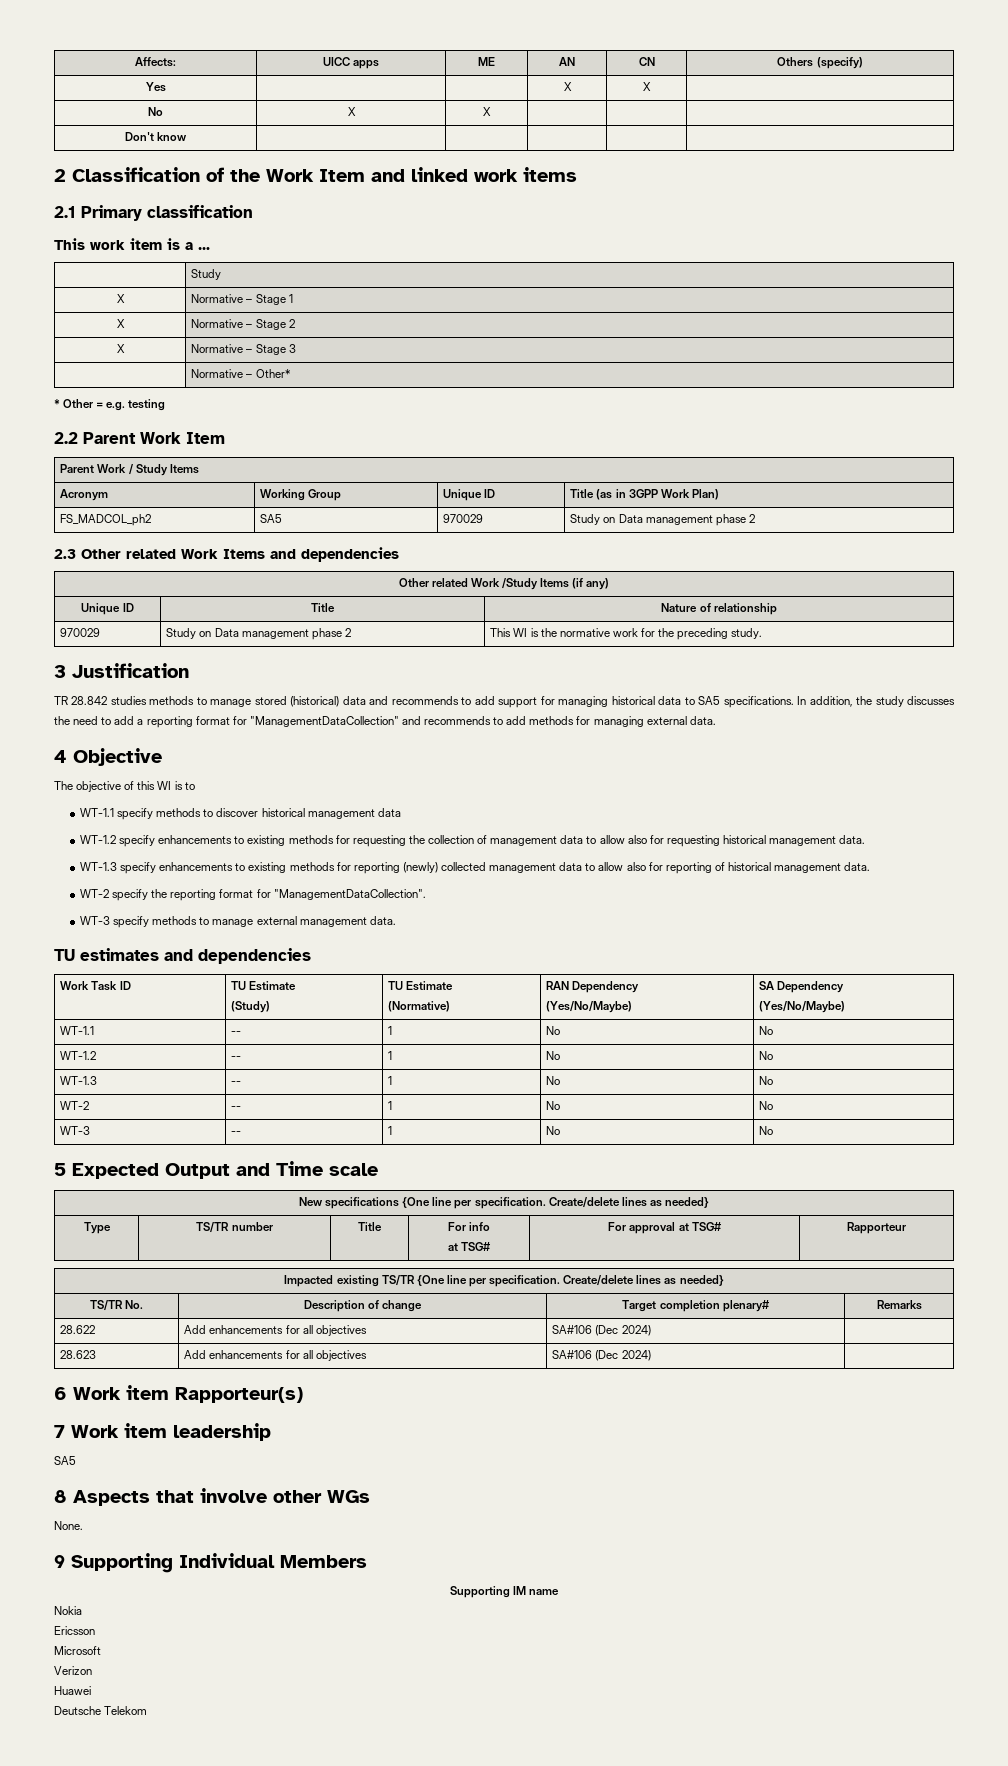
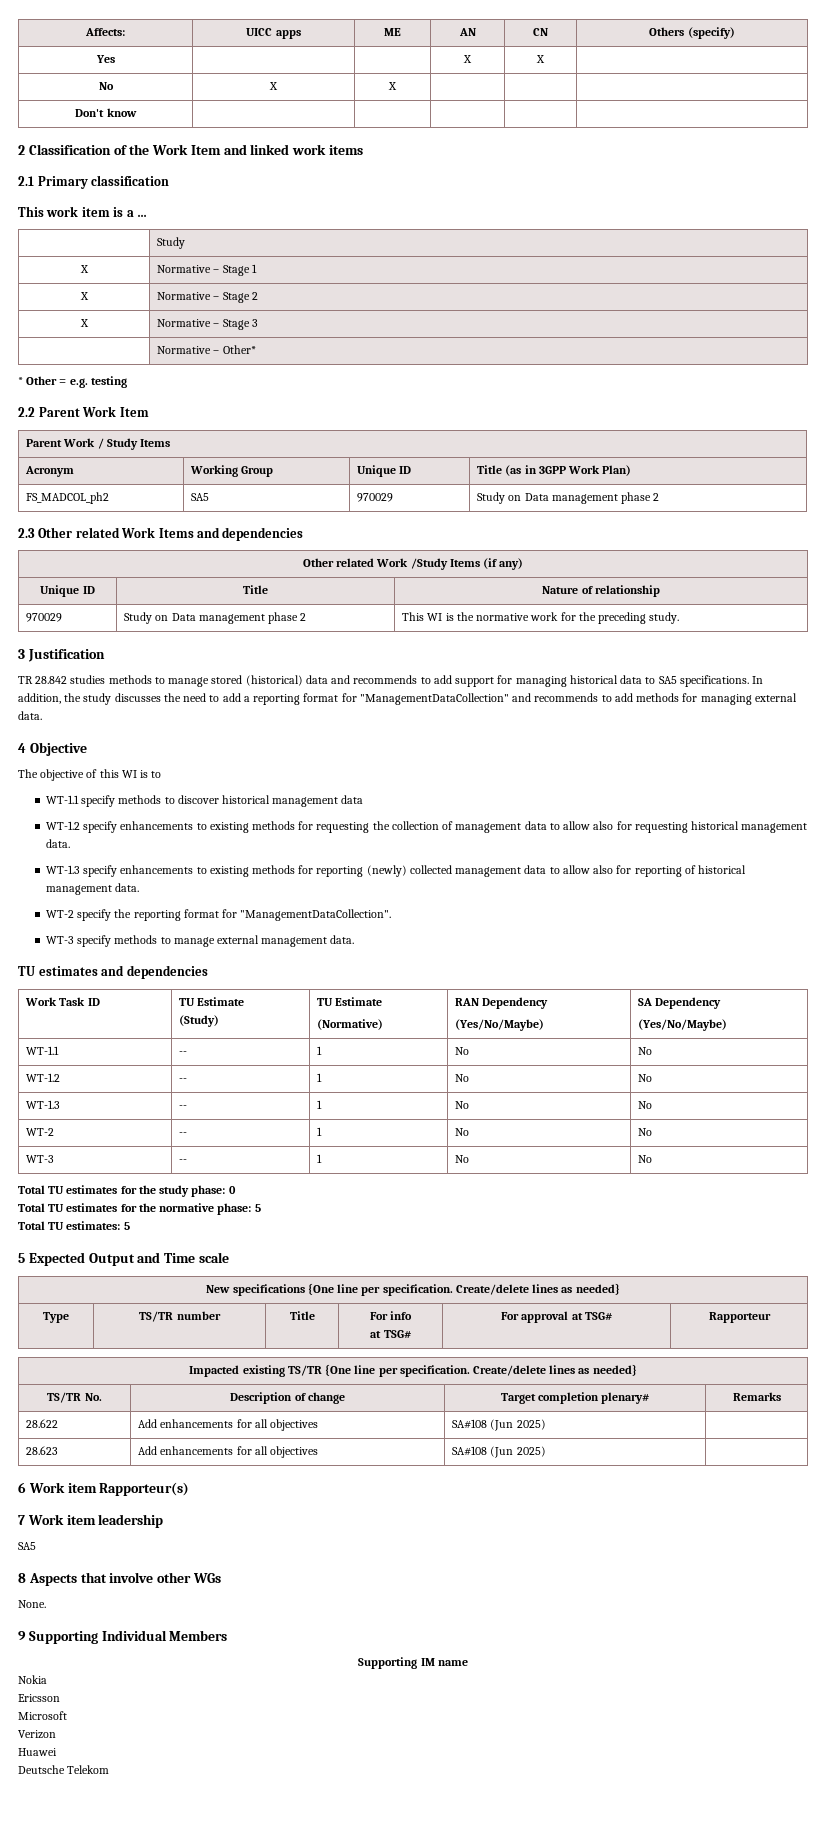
+ Total TU estimates for the study phase: 0
+ Total TU estimates for the normative phase: 5
+ Total TU estimates: 5
- 28.622 | Add enhancements for all objectives | SA#106 (Dec 2024) |
+ 28.622 | Add enhancements for all objectives | SA#108 (Jun 2025) |
- 28.623 | Add enhancements for all objectives | SA#106 (Dec 2024) |
+ 28.623 | Add enhancements for all objectives | SA#108 (Jun 2025) |

